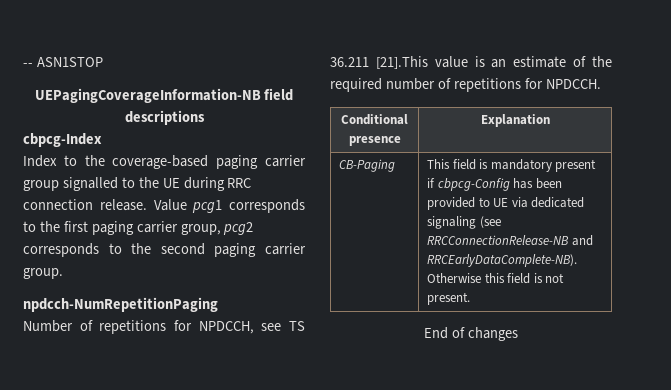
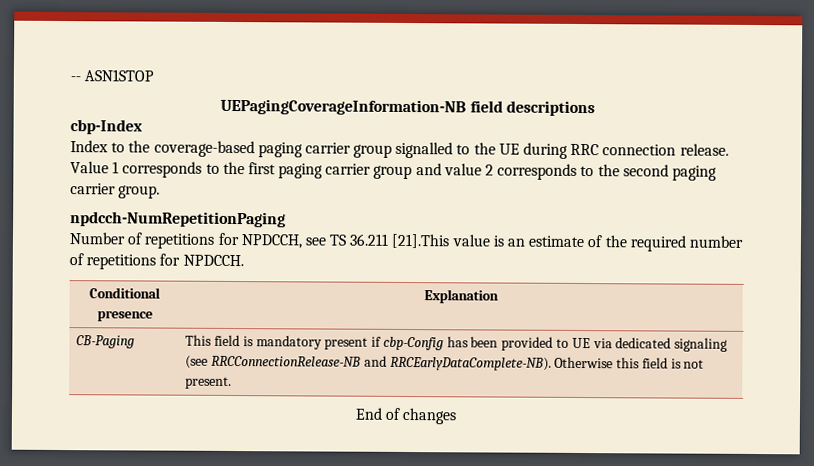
- cbpcg-Index
+ cbp-Index
- Value pcg1 corresponds to the first paging carrier group, pcg2 corresponds to the second paging carrier group.
+ Value 1 corresponds to the first paging carrier group and value 2 corresponds to the second paging carrier group.
- CB-Paging | This field is mandatory present if cbpcg-Config has been provided to UE via dedicated signaling (see RRCConnectionRelease-NB and RRCEarlyDataComplete-NB). Otherwise this field is not present.
+ CB-Paging | This field is mandatory present if cbp-Config has been provided to UE via dedicated signaling (see RRCConnectionRelease-NB and RRCEarlyDataComplete-NB). Otherwise this field is not present.

